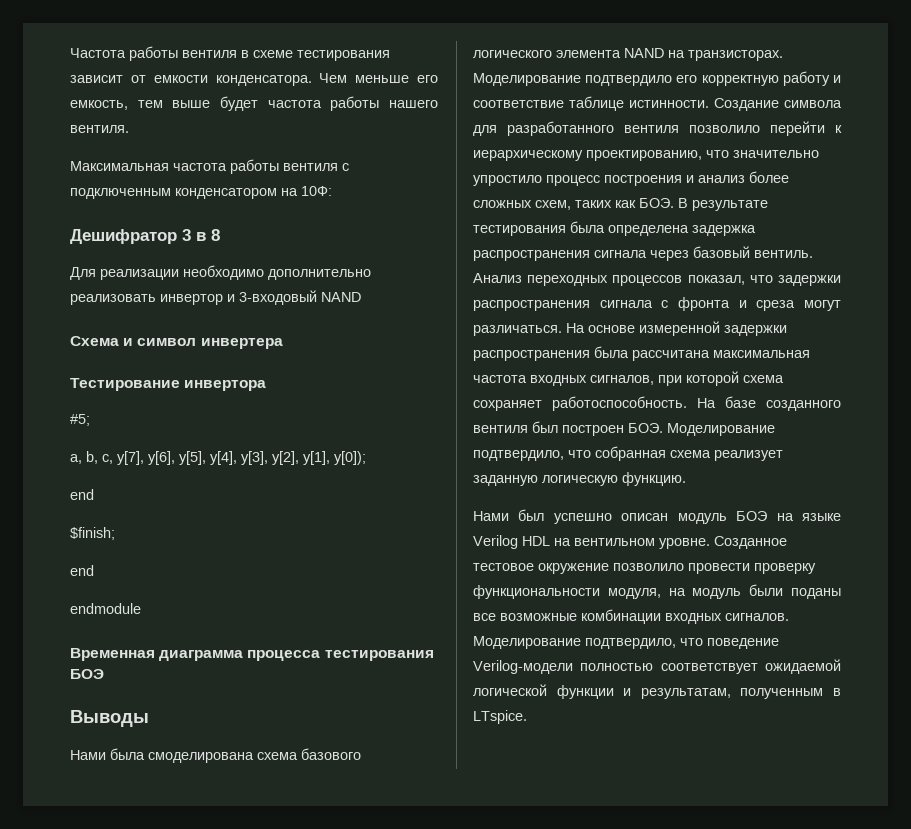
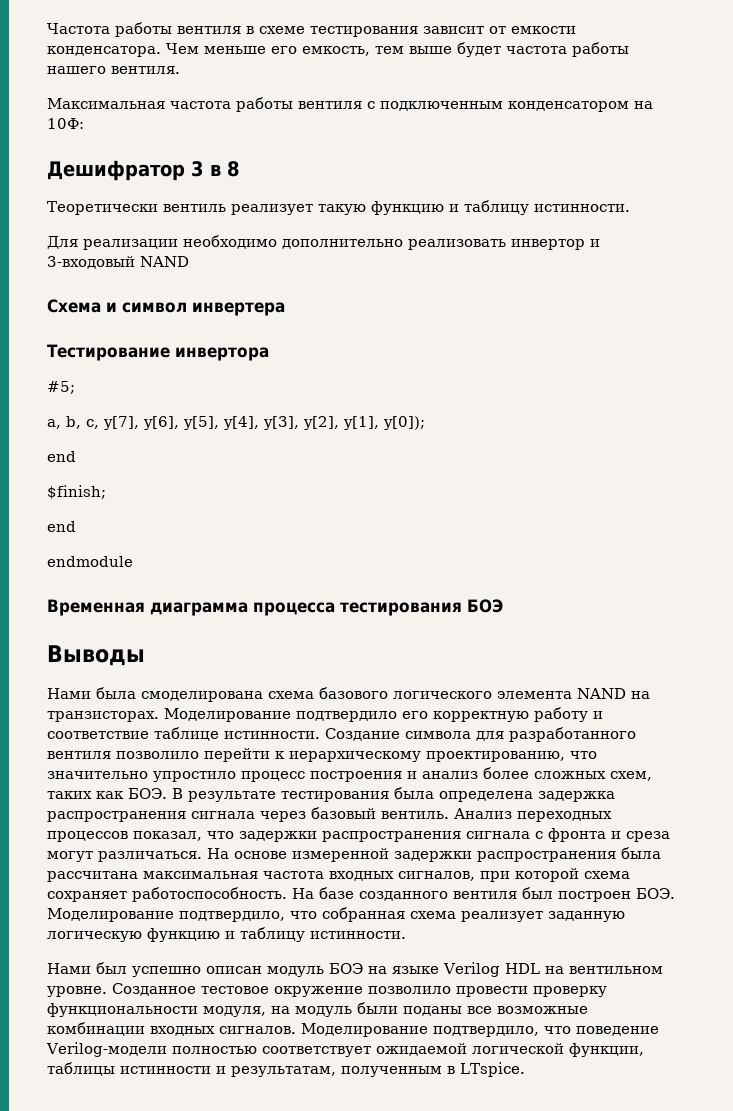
+ Теоретически вентиль реализует такую функцию и таблицу истинности.
- На базе созданного вентиля был построен БОЭ. Моделирование подтвердило, что собранная схема реализует заданную логическую функцию.
+ На базе созданного вентиля был построен БОЭ. Моделирование подтвердило, что собранная схема реализует заданную логическую функцию и таблицу истинности.
- Моделирование подтвердило, что поведение Verilog-модели полностью соответствует ожидаемой логической функции и результатам, полученным в LTspice.
+ Моделирование подтвердило, что поведение Verilog-модели полностью соответствует ожидаемой логической функции, таблицы истинности и результатам, полученным в LTspice.

